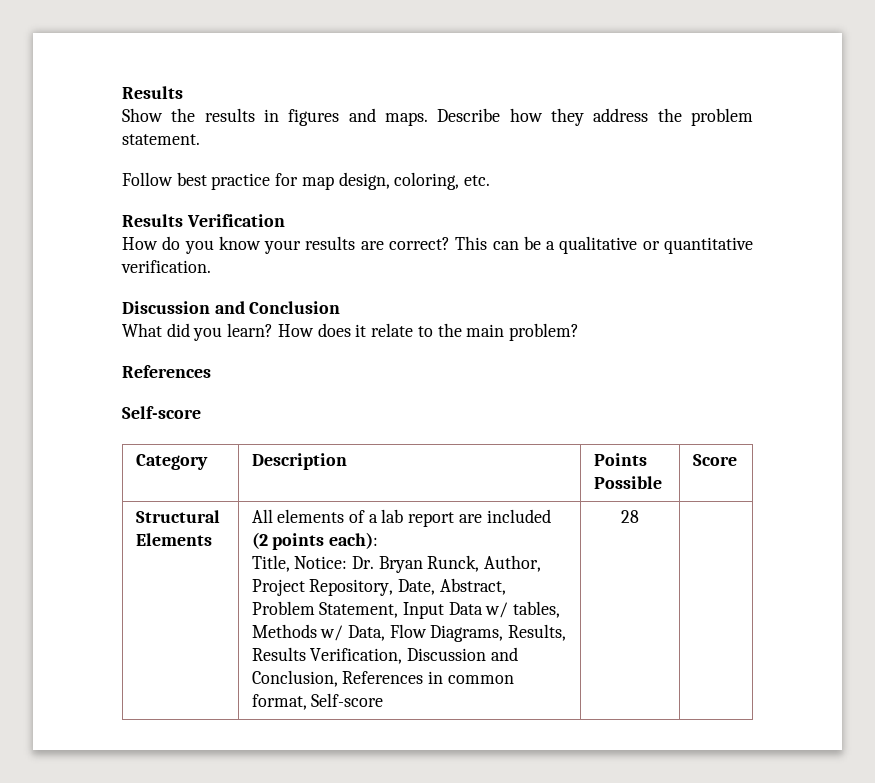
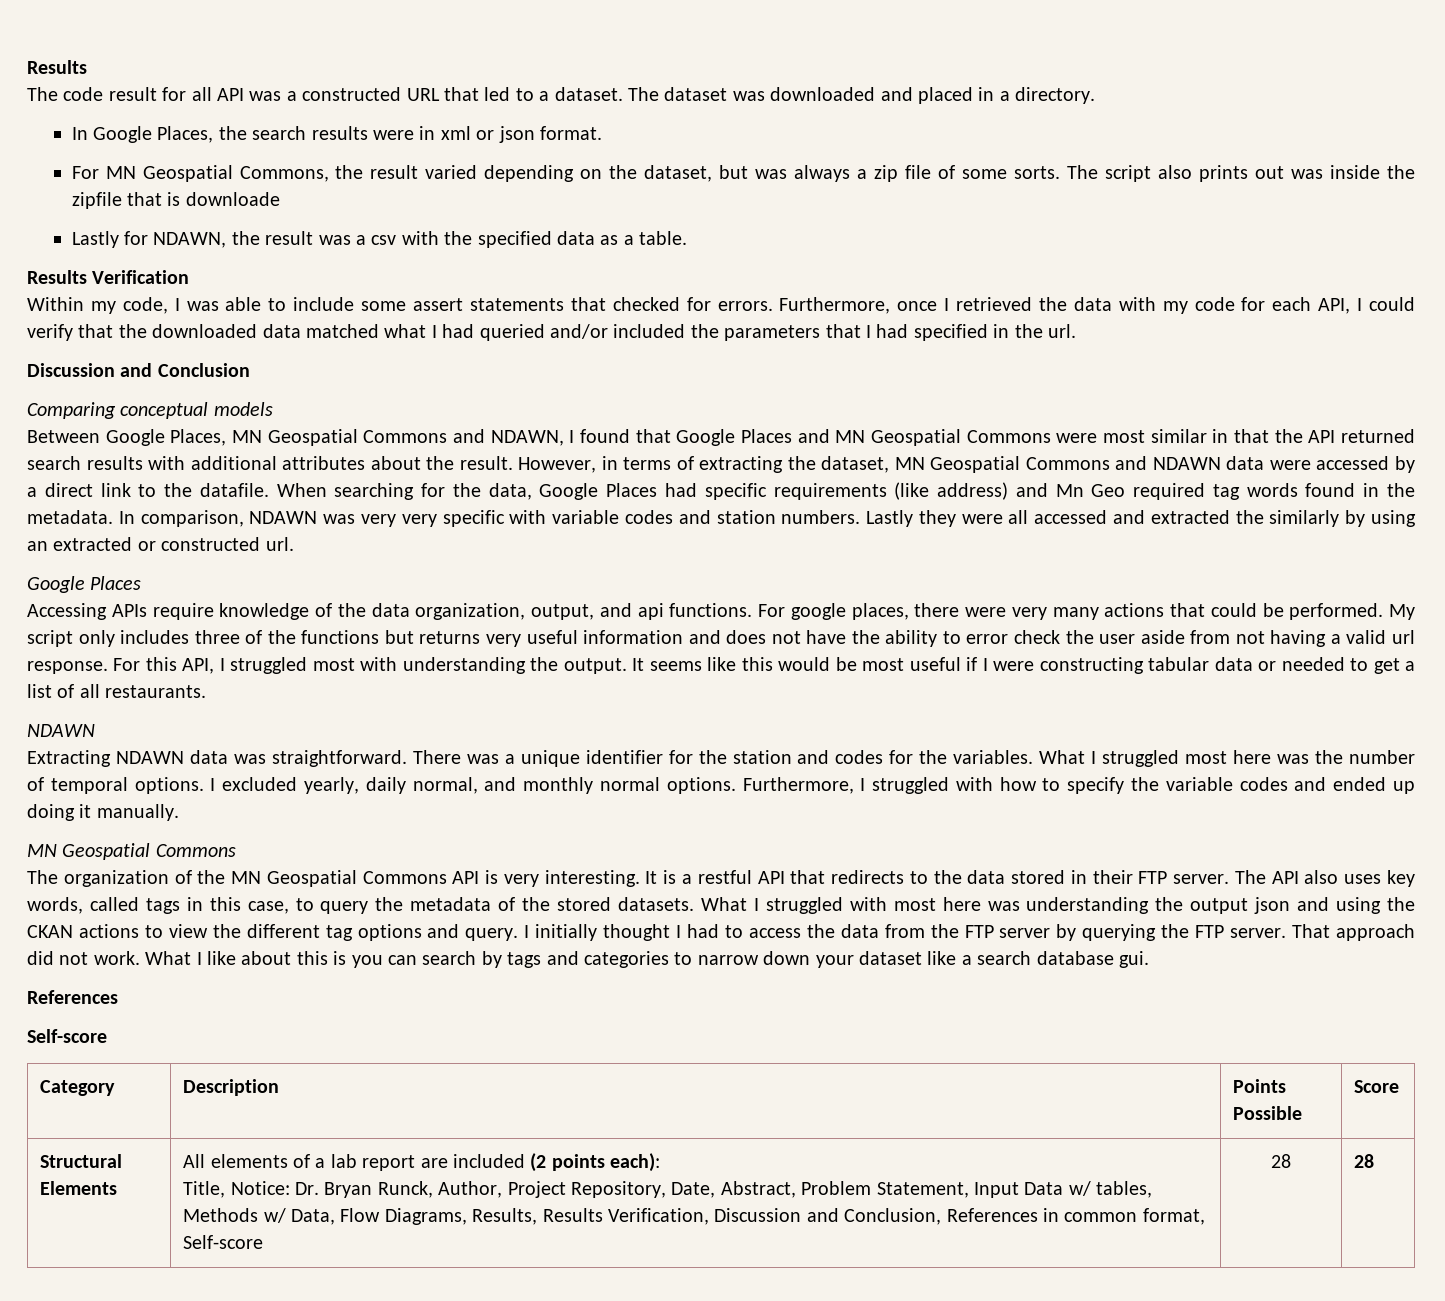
- Show the results in figures and maps. Describe how they address the problem statement.
- Follow best practice for map design, coloring, etc.
+ The code result for all API was a constructed URL that led to a dataset. The dataset was downloaded and placed in a directory.
+ In Google Places, the search results were in xml or json format.
+ For MN Geospatial Commons, the result varied depending on the dataset, but was always a zip file of some sorts. The script also prints out was inside the zipfile that is downloade
+ Lastly for NDAWN, the result was a csv with the specified data as a table.
  Results Verification
- How do you know your results are correct? This can be a qualitative or quantitative verification.
+ Within my code, I was able to include some assert statements that checked for errors. Furthermore, once I retrieved the data with my code for each API, I could verify that the downloaded data matched what I had queried and/or included the parameters that I had specified in the url.
  Discussion and Conclusion
- What did you learn? How does it relate to the main problem?
+ Comparing conceptual models
+ Between Google Places, MN Geospatial Commons and NDAWN, I found that Google Places and MN Geospatial Commons were most similar in that the API returned search results with additional attributes about the result. However, in terms of extracting the dataset, MN Geospatial Commons and NDAWN data were accessed by a direct link to the datafile. When searching for the data, Google Places had specific requirements (like address) and Mn Geo required tag words found in the metadata. In comparison, NDAWN was very very specific with variable codes and station numbers. Lastly they were all accessed and extracted the similarly by using an extracted or constructed url.
+ Google Places
+ Accessing APIs require knowledge of the data organization, output, and api functions. For google places, there were very many actions that could be performed. My script only includes three of the functions but returns very useful information and does not have the ability to error check the user aside from not having a valid url response. For this API, I struggled most with understanding the output. It seems like this would be most useful if I were constructing tabular data or needed to get a list of all restaurants.
+ NDAWN
+ Extracting NDAWN data was straightforward. There was a unique identifier for the station and codes for the variables. What I struggled most here was the number of temporal options. I excluded yearly, daily normal, and monthly normal options. Furthermore, I struggled with how to specify the variable codes and ended up doing it manually.
+ MN Geospatial Commons
+ The organization of the MN Geospatial Commons API is very interesting. It is a restful API that redirects to the data stored in their FTP server. The API also uses key words, called tags in this case, to query the metadata of the stored datasets. What I struggled with most here was understanding the output json and using the CKAN actions to view the different tag options and query. I initially thought I had to access the data from the FTP server by querying the FTP server. That approach did not work. What I like about this is you can search by tags and categories to narrow down your dataset like a search database gui.
- 28
+ 28 | 28

